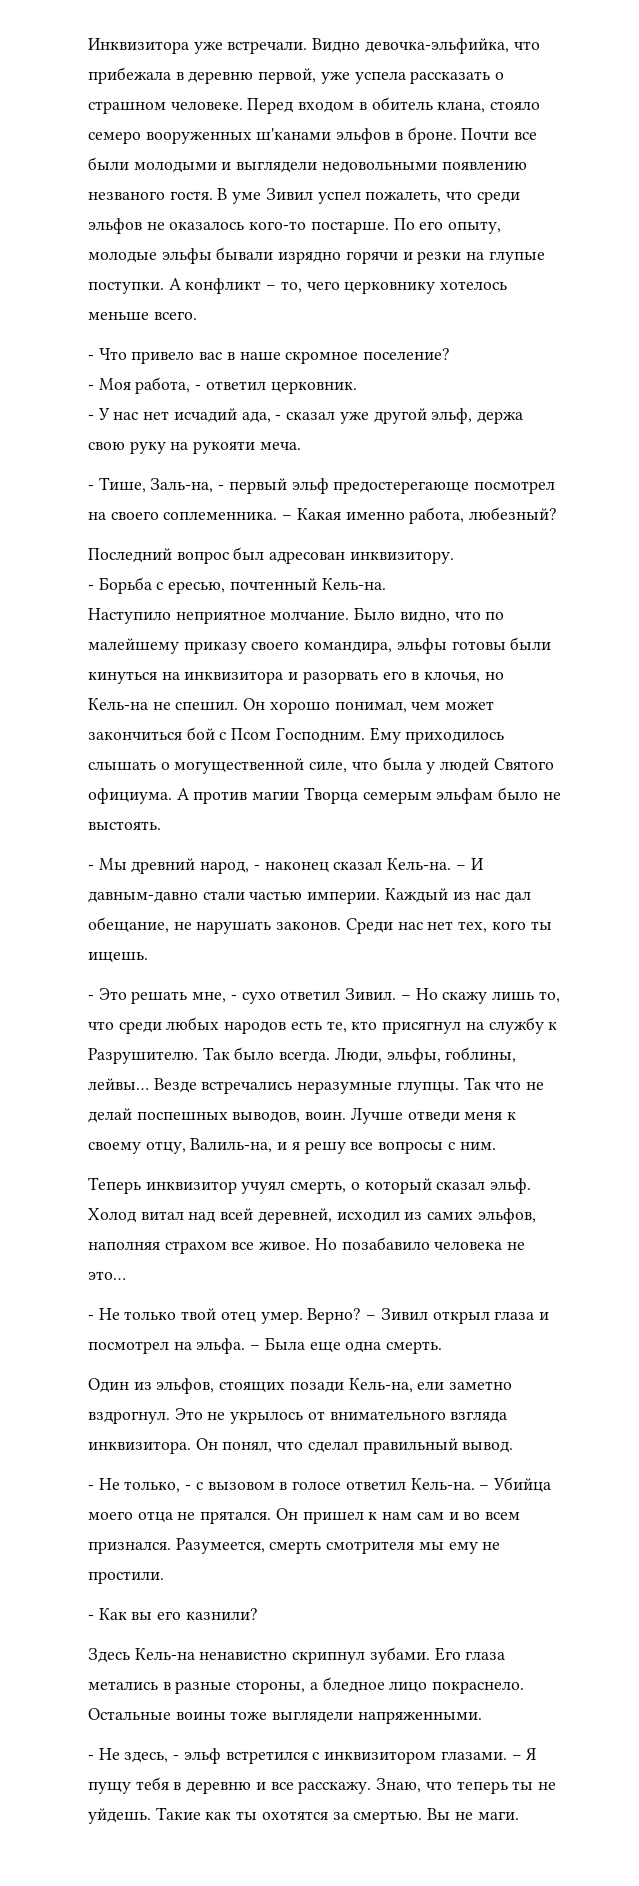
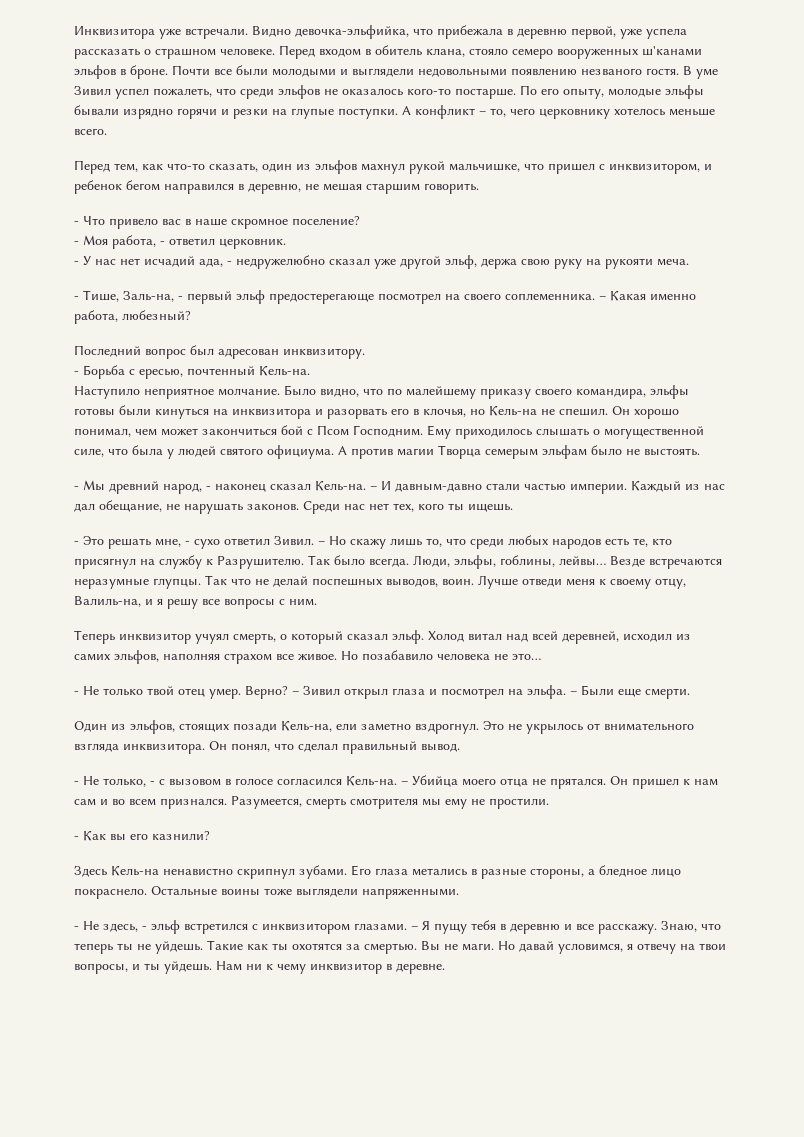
+ Перед тем, как что-то сказать, один из эльфов махнул рукой мальчишке, что пришел с инквизитором, и ребенок бегом направился в деревню, не мешая старшим говорить.
- - У нас нет исчадий ада, - сказал уже другой эльф, держа свою руку на рукояти меча.
+ - У нас нет исчадий ада, - недружелюбно сказал уже другой эльф, держа свою руку на рукояти меча.
- Ему приходилось слышать о могущественной силе, что была у людей Святого официума.
+ Ему приходилось слышать о могущественной силе, что была у людей святого официума.
- Везде встречались неразумные глупцы.
+ Везде встречаются неразумные глупцы.
- – Была еще одна смерть.
+ – Были еще смерти.
- - Не только, - с вызовом в голосе ответил Кель-на.
+ - Не только, - с вызовом в голосе согласился Кель-на.
+ Но давай условимся, я отвечу на твои вопросы, и ты уйдешь. Нам ни к чему инквизитор в деревне.

